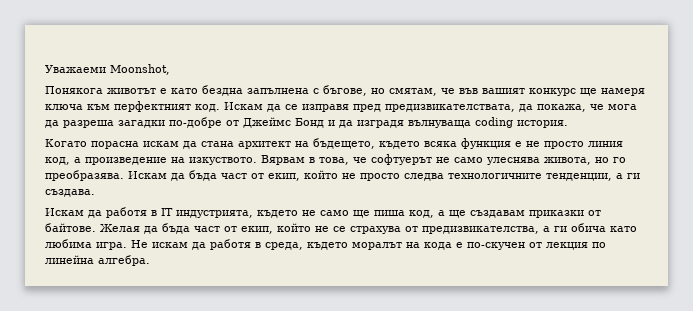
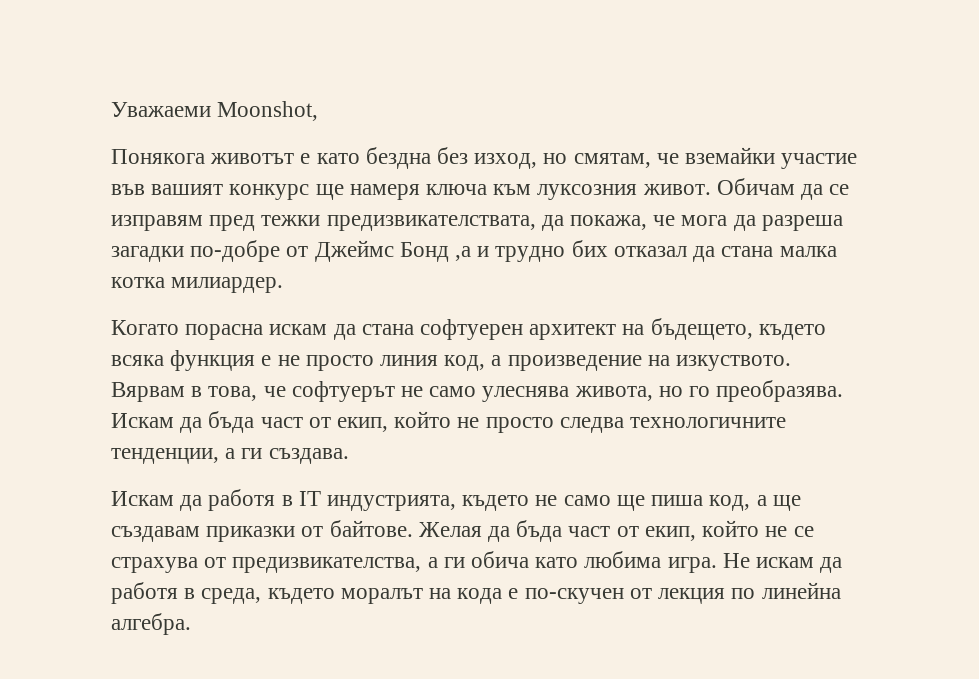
- Понякога животът е като бездна запълнена с бъгове, но смятам, че във вашият конкурс ще намеря ключа към перфектният код. Искам да се изправя пред предизвикателствата, да покажа, че мога да разреша загадки по-добре от Джеймс Бонд и да изградя вълнуваща coding история.
+ Понякога животът е като бездна без изход, но смятам, че вземайки участие във вашият конкурс ще намеря ключа към луксозния живот. Обичам да се изправям пред тежки предизвикателствата, да покажа, че мога да разреша загадки по-добре от Джеймс Бонд ,а и трудно бих отказал да стана малка котка милиардер.
- Когато порасна искам да стана архитект на бъдещето, където всяка функция е не просто линия код, а произведение на изкуството.
+ Когато порасна искам да стана софтуерен архитект на бъдещето, където всяка функция е не просто линия код, а произведение на изкуството.

